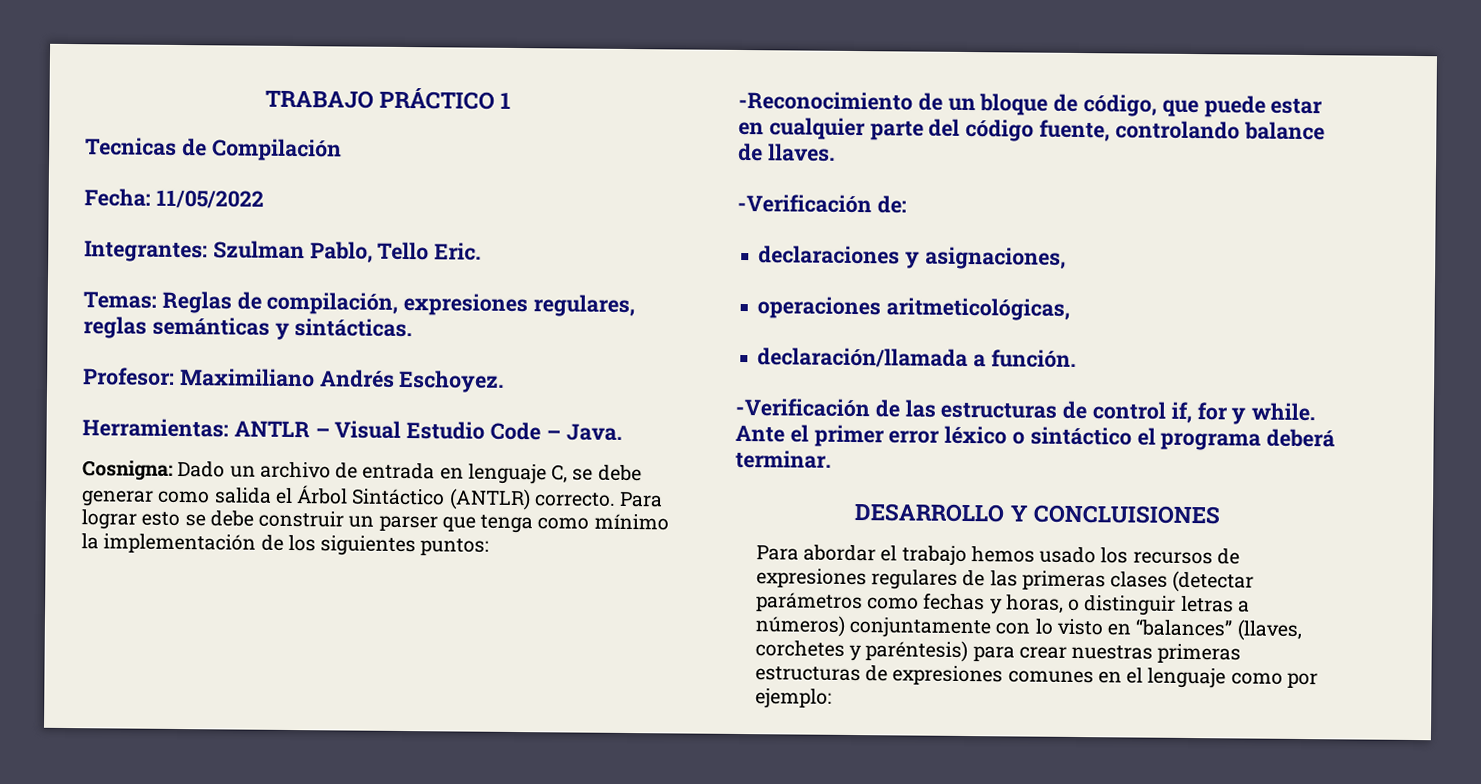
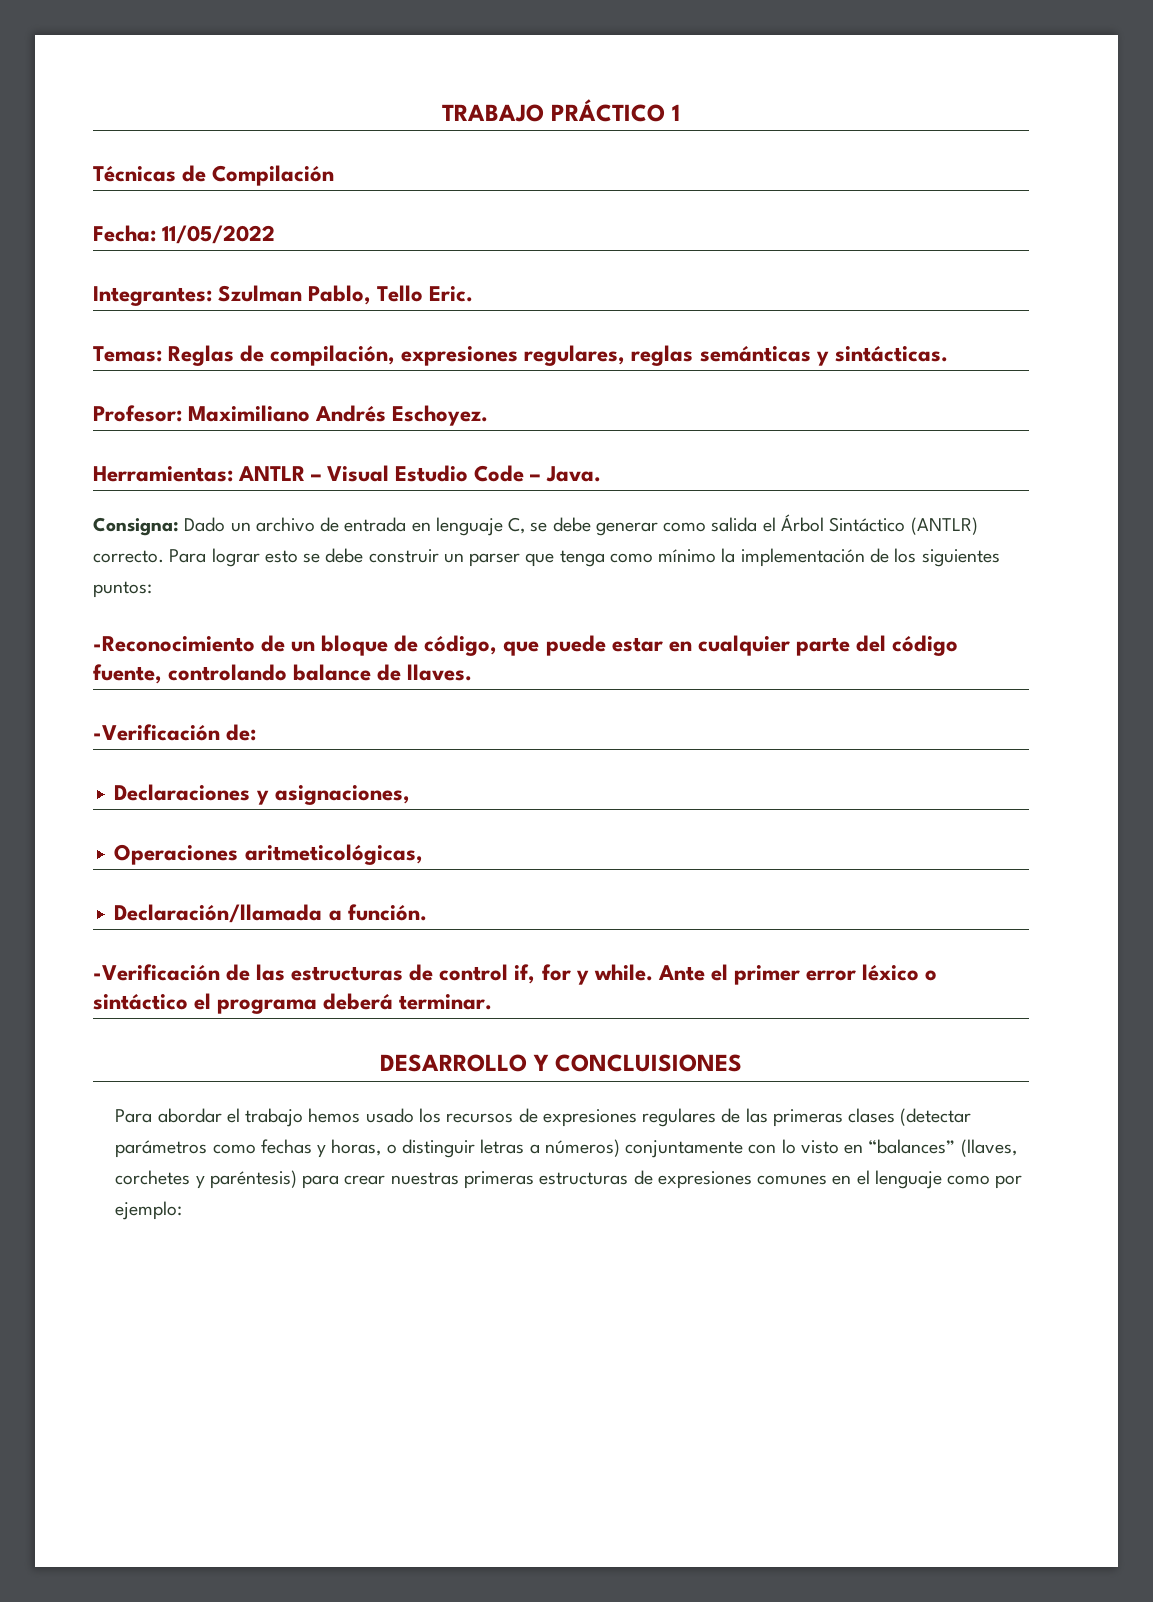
- Tecnicas de Compilación
+ Técnicas de Compilación
- Cosnigna: Dado un archivo de entrada en lenguaje C, se debe generar como salida el Árbol Sintáctico (ANTLR) correcto.
+ Consigna: Dado un archivo de entrada en lenguaje C, se debe generar como salida el Árbol Sintáctico (ANTLR) correcto.
- declaraciones y asignaciones,
+ Declaraciones y asignaciones,
- operaciones aritmeticológicas,
+ Operaciones aritmeticológicas,
- declaración/llamada a función.
+ Declaración/llamada a función.

